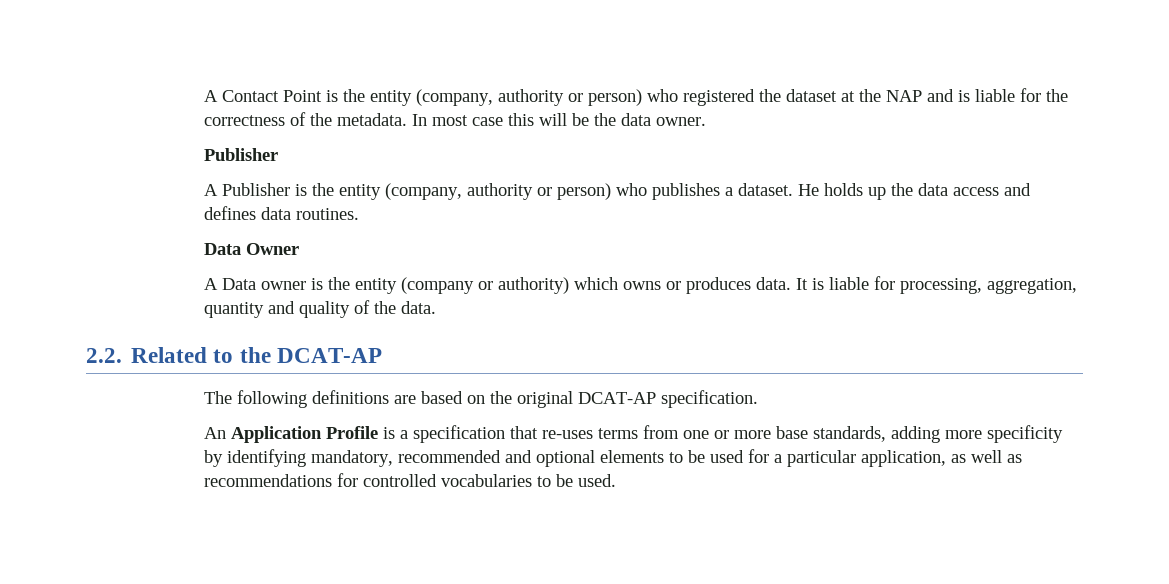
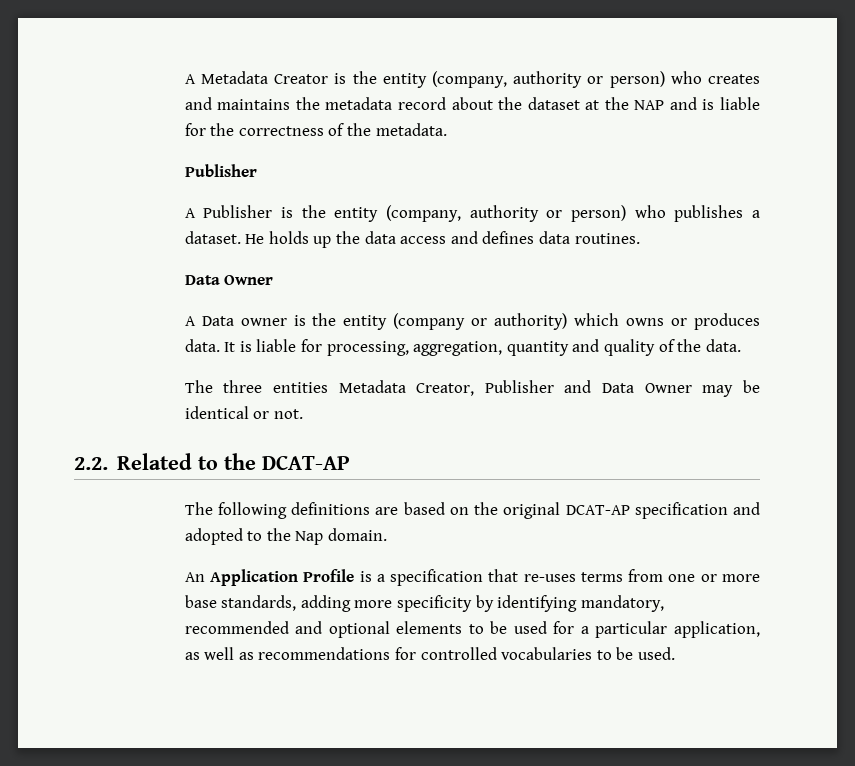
- A Contact Point is the entity (company, authority or person) who registered the dataset at the NAP and is liable for the correctness of the metadata. In most case this will be the data owner.
+ A Metadata Creator is the entity (company, authority or person) who creates and maintains the metadata record about the dataset at the NAP and is liable for the correctness of the metadata.
+ The three entities Metadata Creator, Publisher and Data Owner may be identical or not.
- The following definitions are based on the original DCAT-AP specification.
+ The following definitions are based on the original DCAT-AP specification and adopted to the Nap domain.

